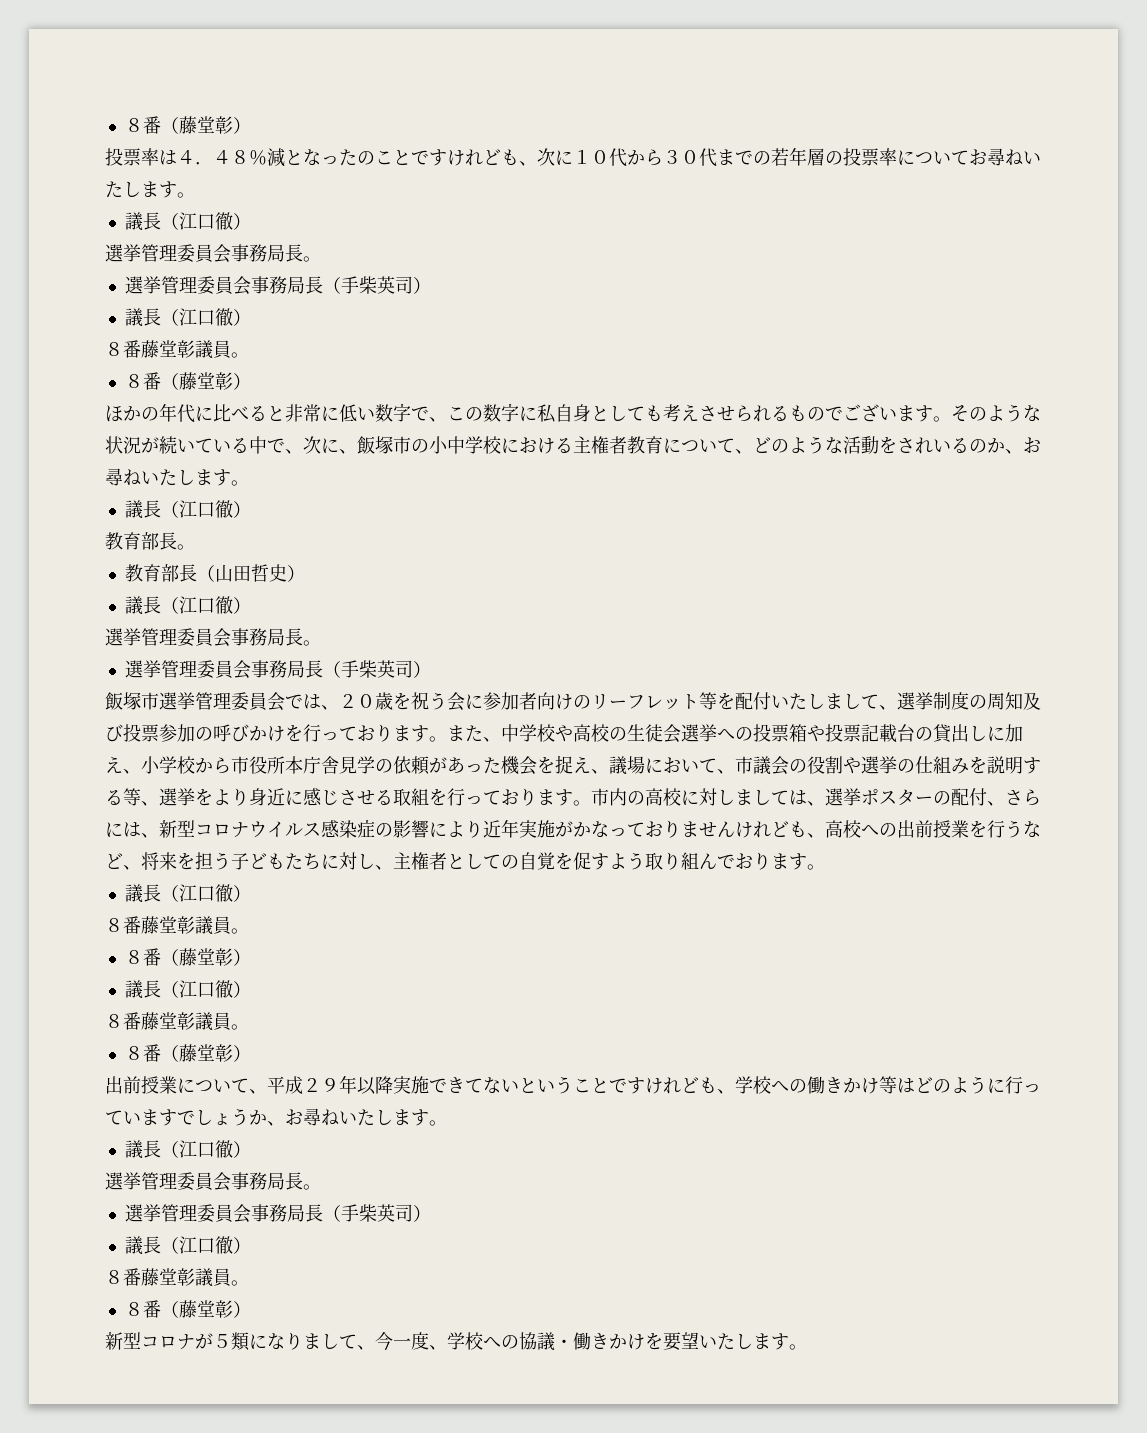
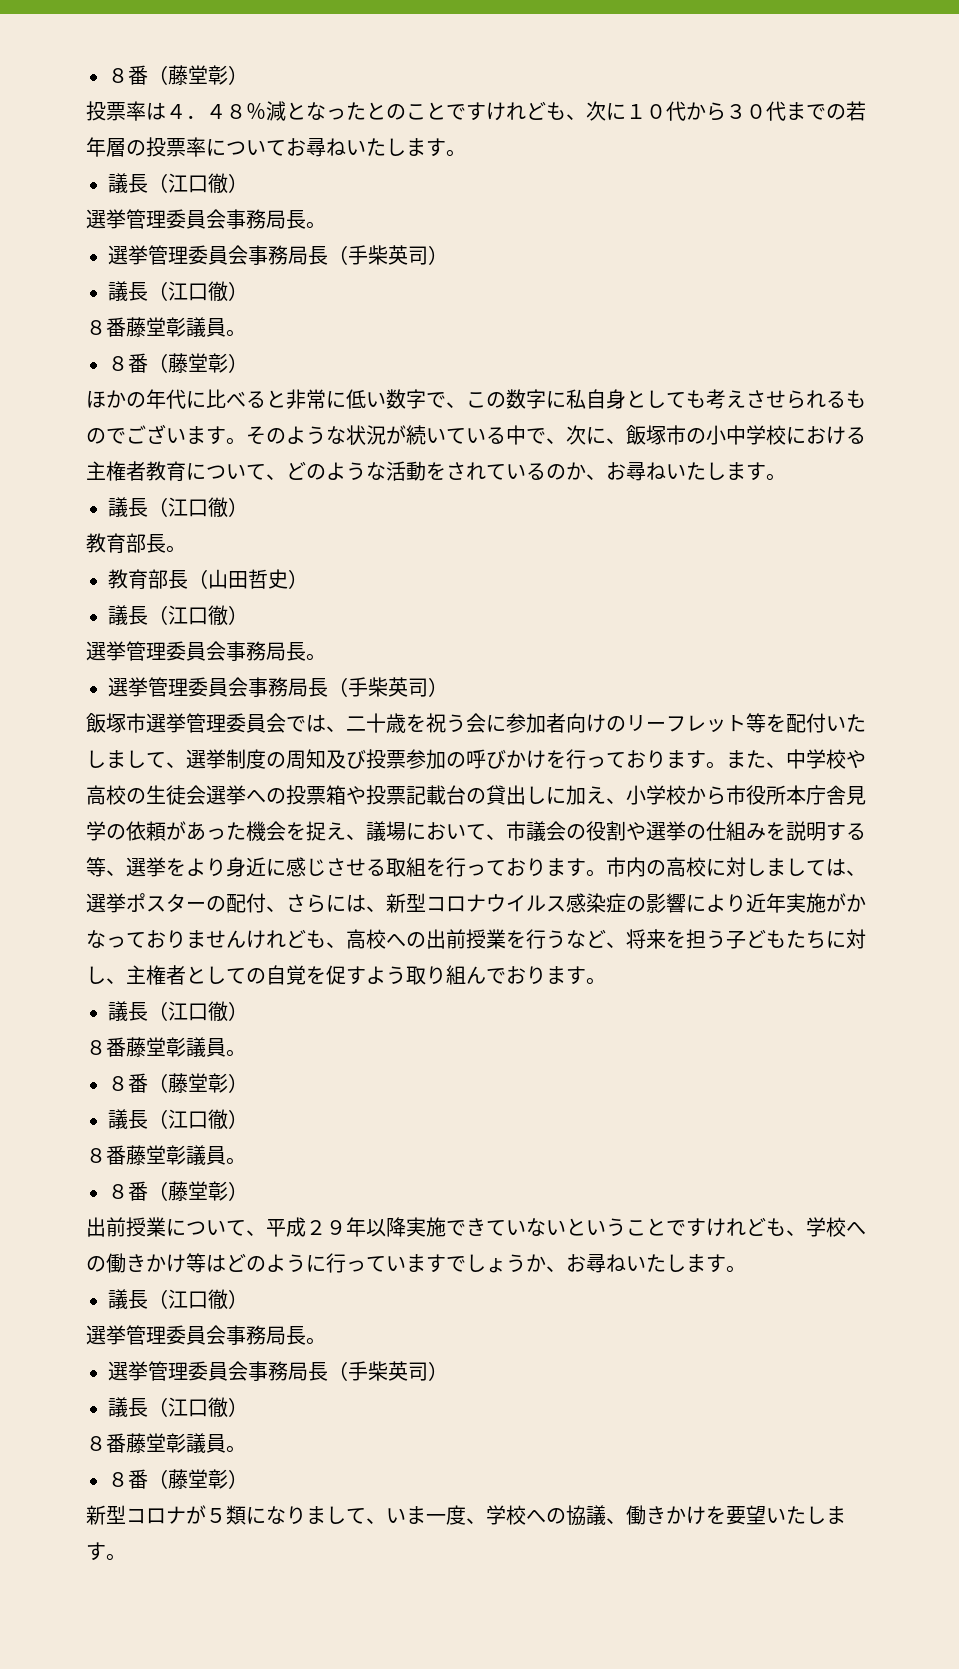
- 投票率は４．４８％減となったのことですけれども、次に１０代から３０代までの若年層の投票率についてお尋ねいたします。
+ 投票率は４．４８％減となったとのことですけれども、次に１０代から３０代までの若年層の投票率についてお尋ねいたします。
- そのような状況が続いている中で、次に、飯塚市の小中学校における主権者教育について、どのような活動をされいるのか、お尋ねいたします。
+ そのような状況が続いている中で、次に、飯塚市の小中学校における主権者教育について、どのような活動をされているのか、お尋ねいたします。
- 飯塚市選挙管理委員会では、２０歳を祝う会に参加者向けのリーフレット等を配付いたしまして、選挙制度の周知及び投票参加の呼びかけを行っております。
+ 飯塚市選挙管理委員会では、二十歳を祝う会に参加者向けのリーフレット等を配付いたしまして、選挙制度の周知及び投票参加の呼びかけを行っております。
- 出前授業について、平成２９年以降実施できてないということですけれども、学校への働きかけ等はどのように行っていますでしょうか、お尋ねいたします。
+ 出前授業について、平成２９年以降実施できていないということですけれども、学校への働きかけ等はどのように行っていますでしょうか、お尋ねいたします。
- 新型コロナが５類になりまして、今一度、学校への協議・働きかけを要望いたします。
+ 新型コロナが５類になりまして、いま一度、学校への協議、働きかけを要望いたします。

